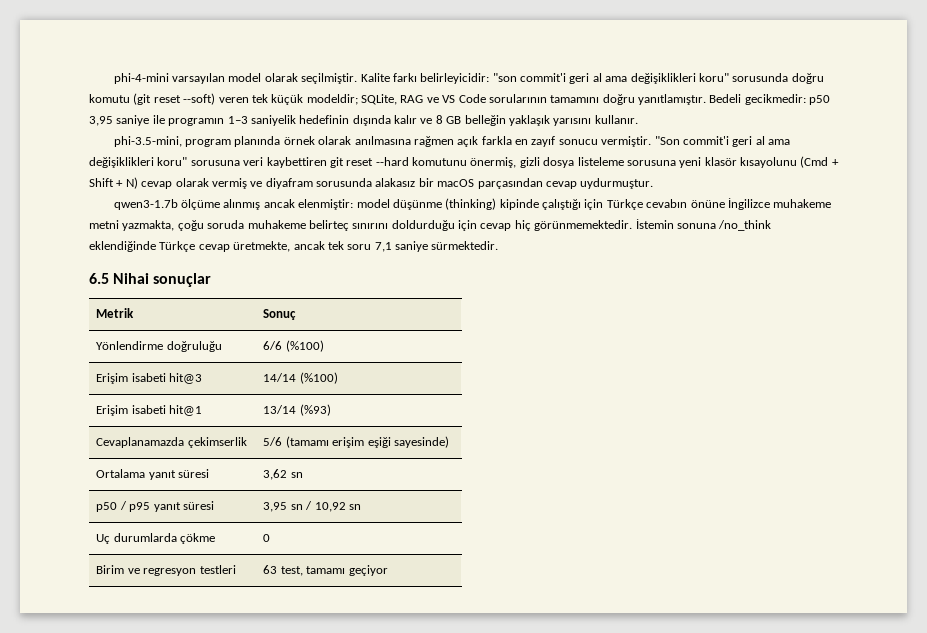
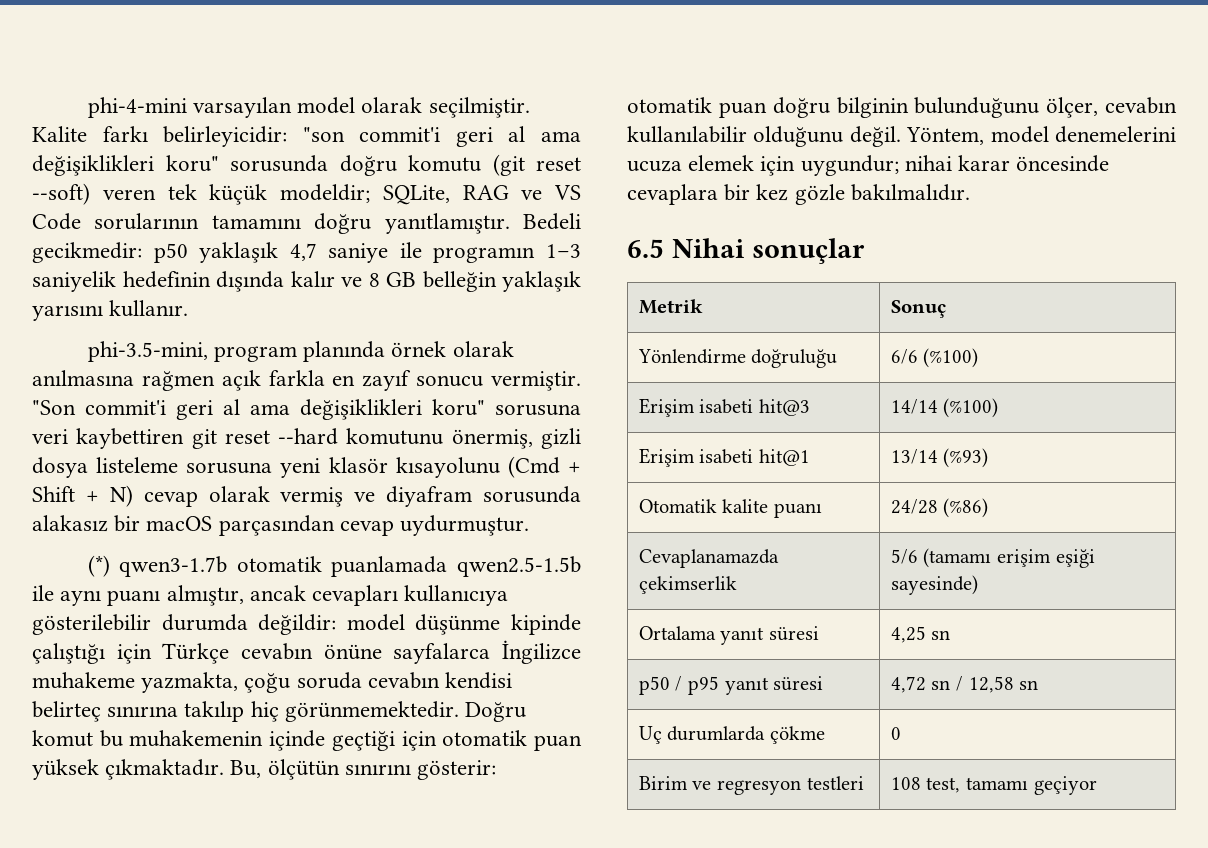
- Bedeli gecikmedir: p50 3,95 saniye ile programın 1–3 saniyelik hedefinin dışında kalır ve 8 GB belleğin yaklaşık yarısını kullanır.
+ Bedeli gecikmedir: p50 yaklaşık 4,7 saniye ile programın 1–3 saniyelik hedefinin dışında kalır ve 8 GB belleğin yaklaşık yarısını kullanır.
- qwen3-1.7b ölçüme alınmış ancak elenmiştir: model düşünme (thinking) kipinde çalıştığı için Türkçe cevabın önüne İngilizce muhakeme metni yazmakta, çoğu soruda muhakeme belirteç sınırını doldurduğu için cevap hiç görünmemektedir. İstemin sonuna /no_think eklendiğinde Türkçe cevap üretmekte, ancak tek soru 7,1 saniye sürmektedir.
+ (*) qwen3-1.7b otomatik puanlamada qwen2.5-1.5b ile aynı puanı almıştır, ancak cevapları kullanıcıya gösterilebilir durumda değildir: model düşünme kipinde çalıştığı için Türkçe cevabın önüne sayfalarca İngilizce muhakeme yazmakta, çoğu soruda cevabın kendisi belirteç sınırına takılıp hiç görünmemektedir. Doğru komut bu muhakemenin içinde geçtiği için otomatik puan yüksek çıkmaktadır. Bu, ölçütün sınırını gösterir: otomatik puan doğru bilginin bulunduğunu ölçer, cevabın kullanılabilir olduğunu değil. Yöntem, model denemelerini ucuza elemek için uygundur; nihai karar öncesinde cevaplara bir kez gözle bakılmalıdır.
+ Otomatik kalite puanı | 24/28 (%86)
- Ortalama yanıt süresi | 3,62 sn
+ Ortalama yanıt süresi | 4,25 sn
- p50 / p95 yanıt süresi | 3,95 sn / 10,92 sn
+ p50 / p95 yanıt süresi | 4,72 sn / 12,58 sn
- Birim ve regresyon testleri | 63 test, tamamı geçiyor
+ Birim ve regresyon testleri | 108 test, tamamı geçiyor

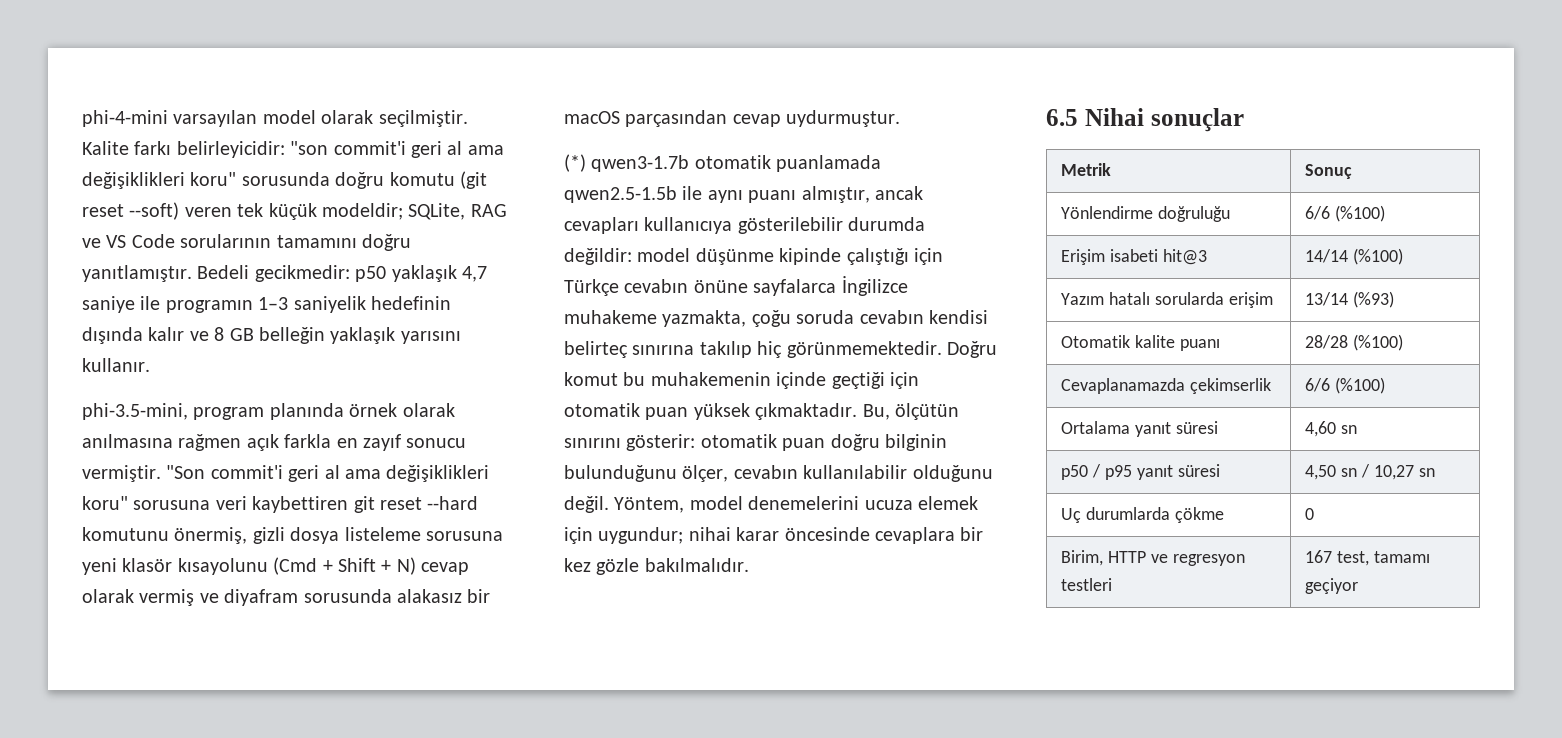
- Erişim isabeti hit@1 | 13/14 (%93)
+ Yazım hatalı sorularda erişim | 13/14 (%93)
- Otomatik kalite puanı | 24/28 (%86)
+ Otomatik kalite puanı | 28/28 (%100)
- Cevaplanamazda çekimserlik | 5/6 (tamamı erişim eşiği sayesinde)
+ Cevaplanamazda çekimserlik | 6/6 (%100)
- Ortalama yanıt süresi | 4,25 sn
+ Ortalama yanıt süresi | 4,60 sn
- p50 / p95 yanıt süresi | 4,72 sn / 12,58 sn
+ p50 / p95 yanıt süresi | 4,50 sn / 10,27 sn
- Birim ve regresyon testleri | 108 test, tamamı geçiyor
+ Birim, HTTP ve regresyon testleri | 167 test, tamamı geçiyor

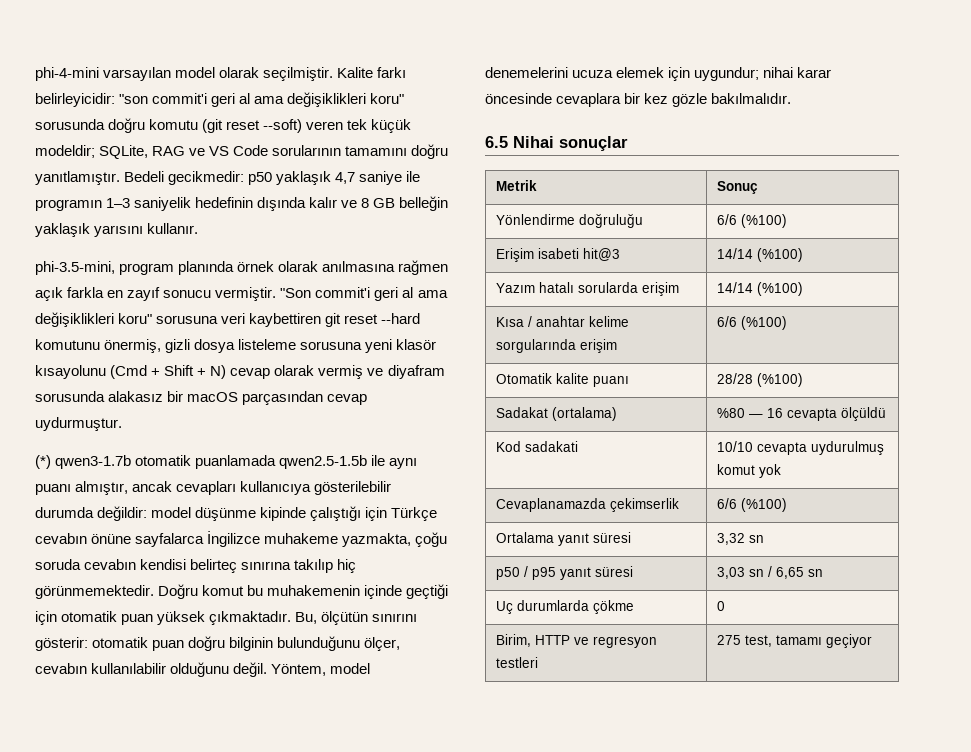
- Yazım hatalı sorularda erişim | 13/14 (%93)
+ Yazım hatalı sorularda erişim | 14/14 (%100)
+ Kısa / anahtar kelime sorgularında erişim | 6/6 (%100)
+ Sadakat (ortalama) | %80 — 16 cevapta ölçüldü
+ Kod sadakati | 10/10 cevapta uydurulmuş komut yok
- Ortalama yanıt süresi | 4,60 sn
+ Ortalama yanıt süresi | 3,32 sn
- p50 / p95 yanıt süresi | 4,50 sn / 10,27 sn
+ p50 / p95 yanıt süresi | 3,03 sn / 6,65 sn
- Birim, HTTP ve regresyon testleri | 167 test, tamamı geçiyor
+ Birim, HTTP ve regresyon testleri | 275 test, tamamı geçiyor

